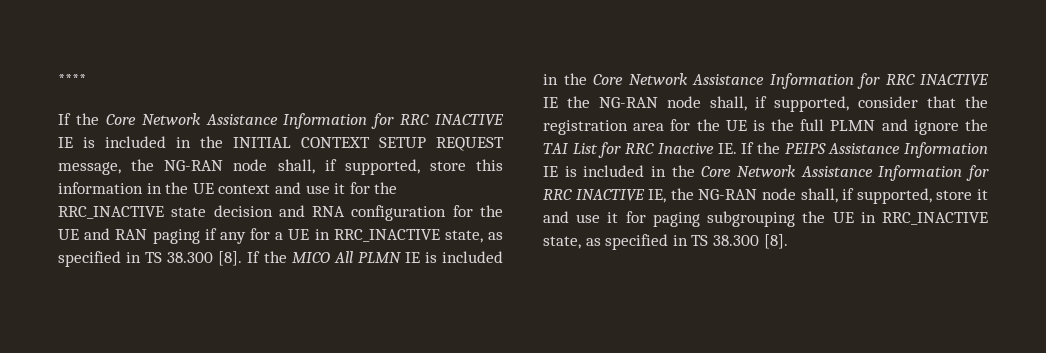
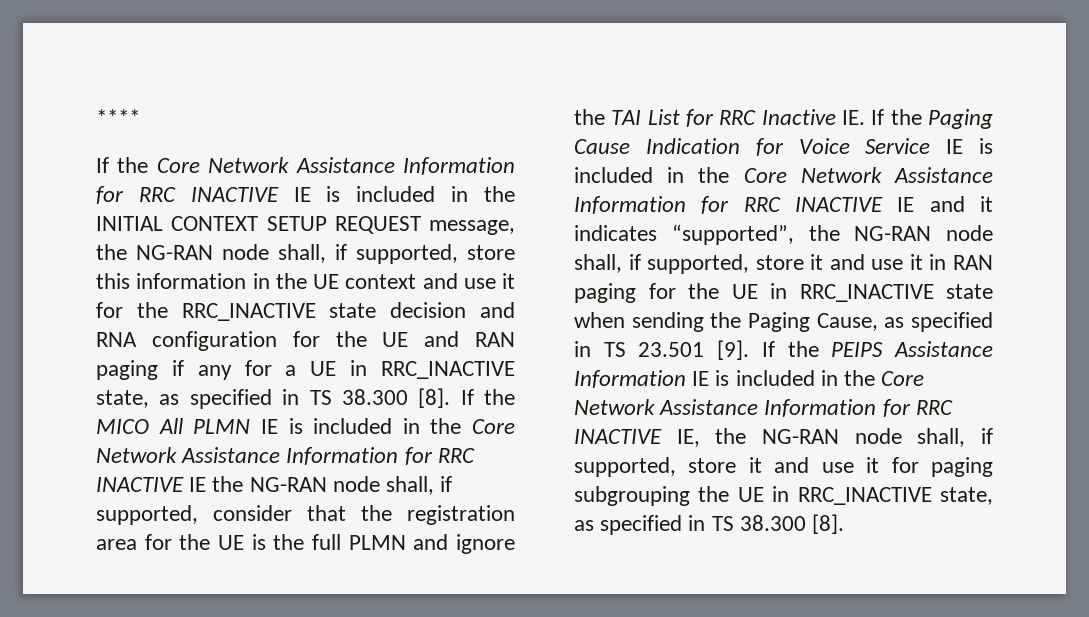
- If the MICO All PLMN IE is included in the Core Network Assistance Information for RRC INACTIVE IE the NG-RAN node shall, if supported, consider that the registration area for the UE is the full PLMN and ignore the TAI List for RRC Inactive IE. If the PEIPS Assistance Information IE is included in the Core Network Assistance Information for RRC INACTIVE IE, the NG-RAN node shall, if supported, store it and use it for paging subgrouping the UE in RRC_INACTIVE state, as specified in TS 38.300 [8].
+ If the MICO All PLMN IE is included in the Core Network Assistance Information for RRC INACTIVE IE the NG-RAN node shall, if supported, consider that the registration area for the UE is the full PLMN and ignore the TAI List for RRC Inactive IE. If the Paging Cause Indication for Voice Service IE is included in the Core Network Assistance Information for RRC INACTIVE IE and it indicates “supported”, the NG-RAN node shall, if supported, store it and use it in RAN paging for the UE in RRC_INACTIVE state when sending the Paging Cause, as specified in TS 23.501 [9]. If the PEIPS Assistance Information IE is included in the Core Network Assistance Information for RRC INACTIVE IE, the NG-RAN node shall, if supported, store it and use it for paging subgrouping the UE in RRC_INACTIVE state, as specified in TS 38.300 [8].

